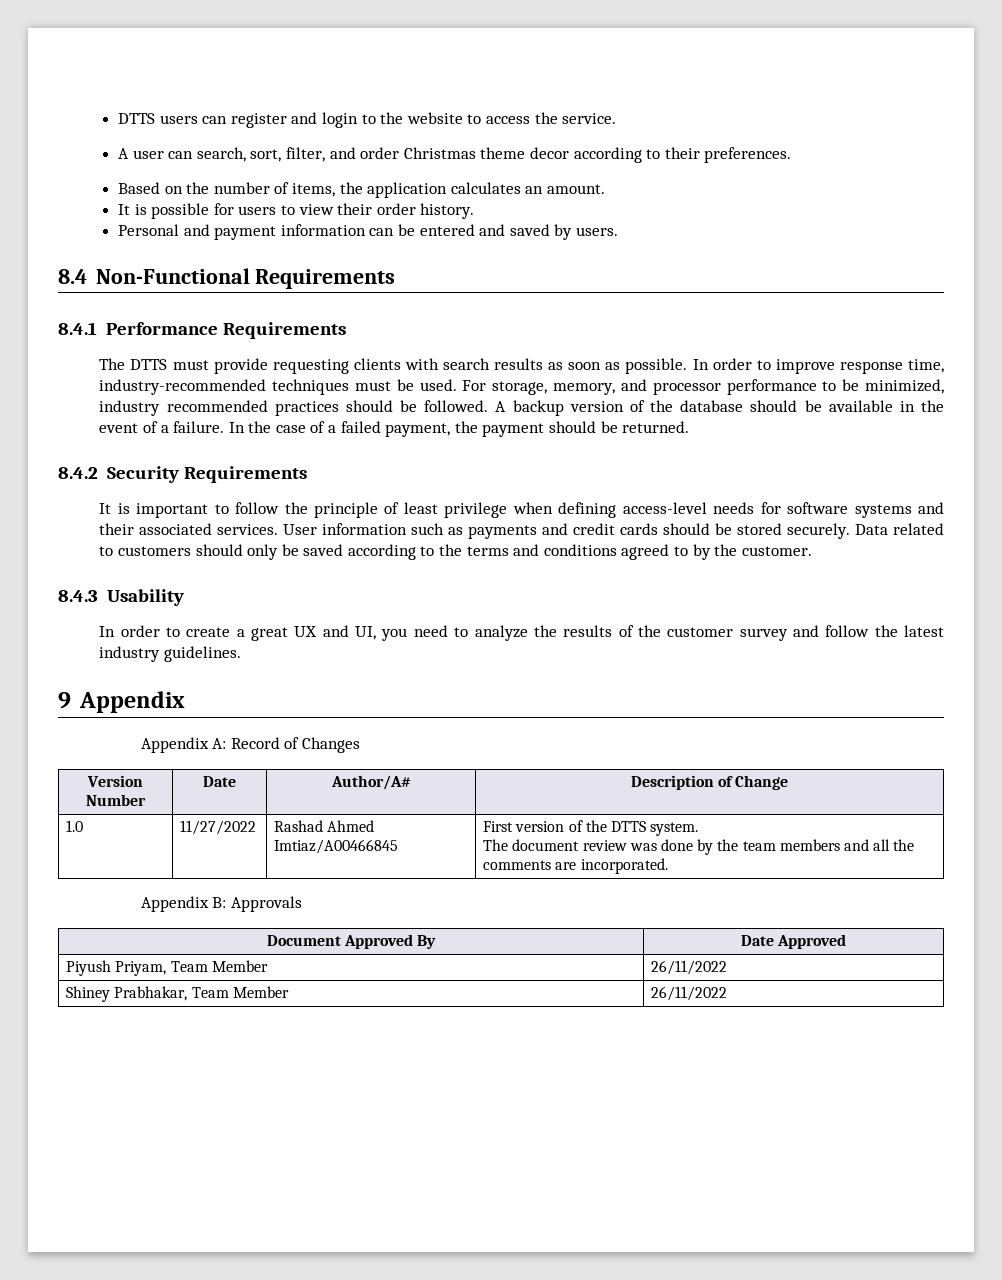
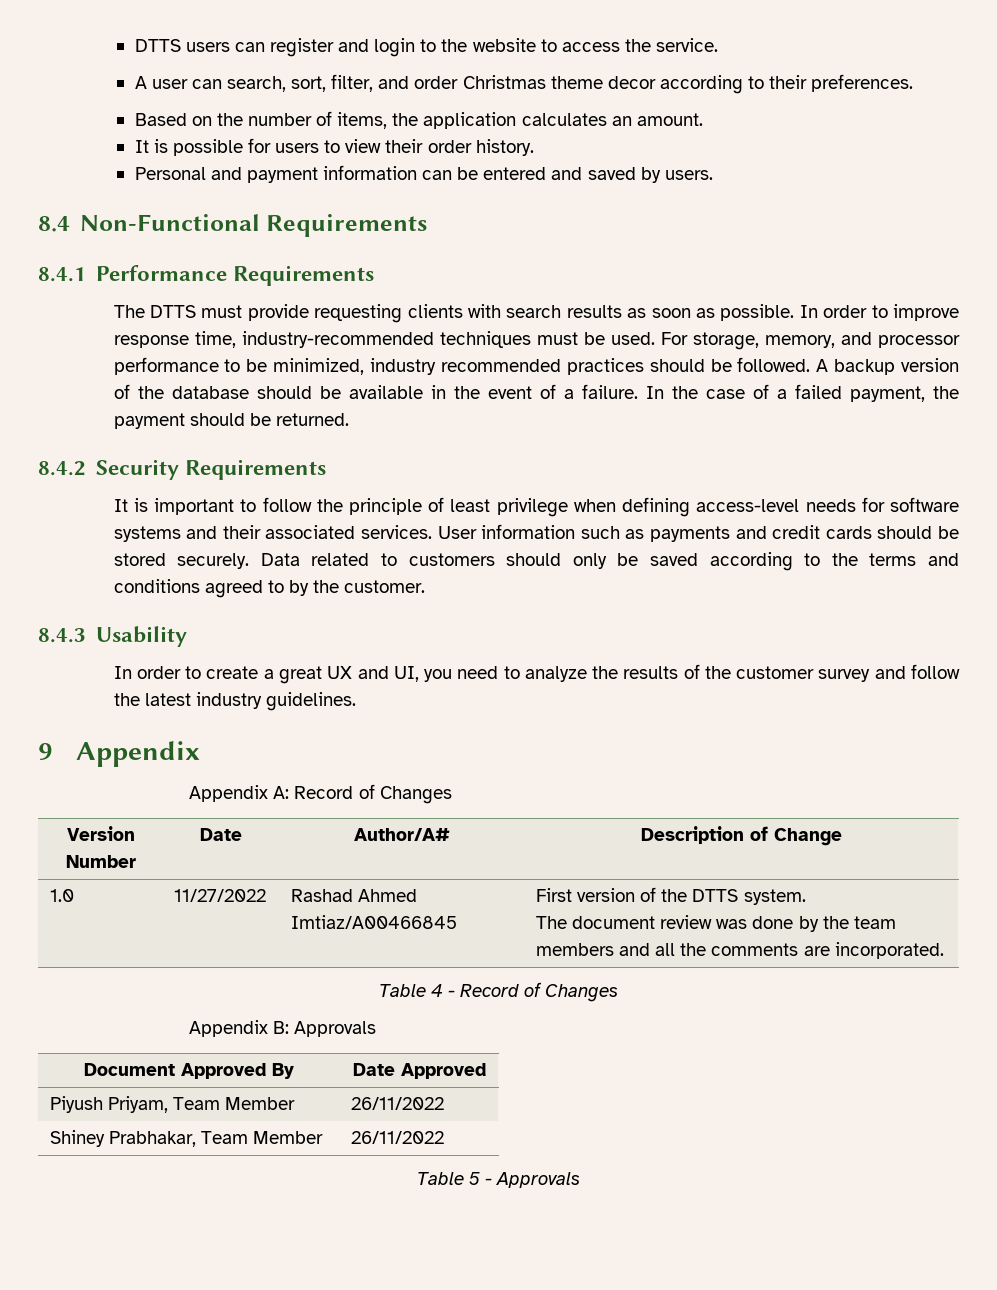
+ Table 4 - Record of Changes
+ Table 5 - Approvals

